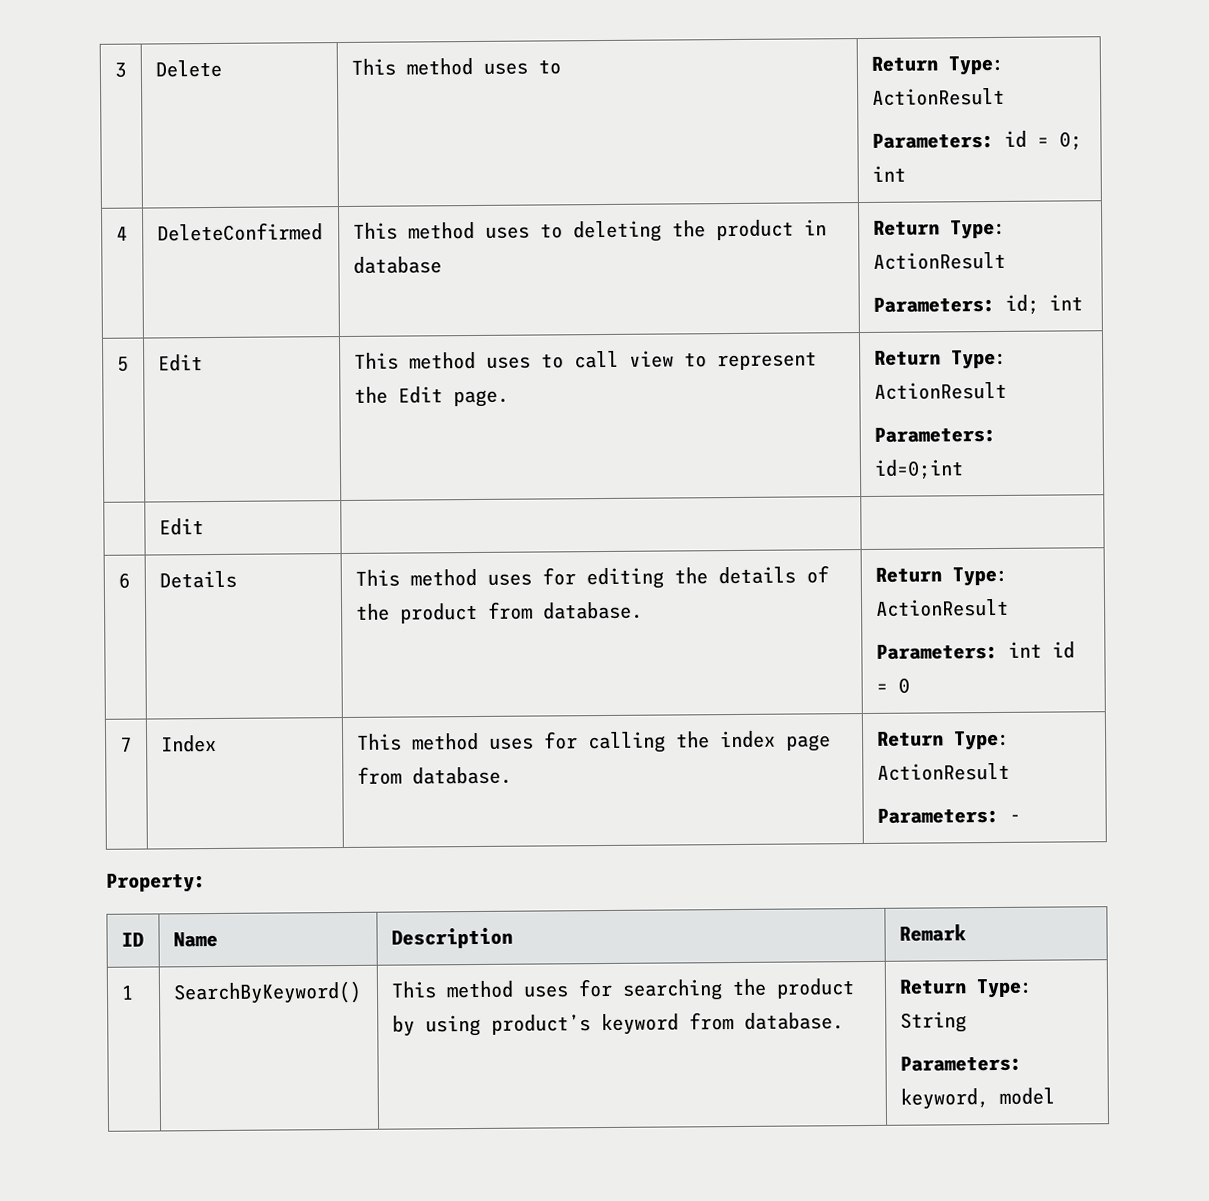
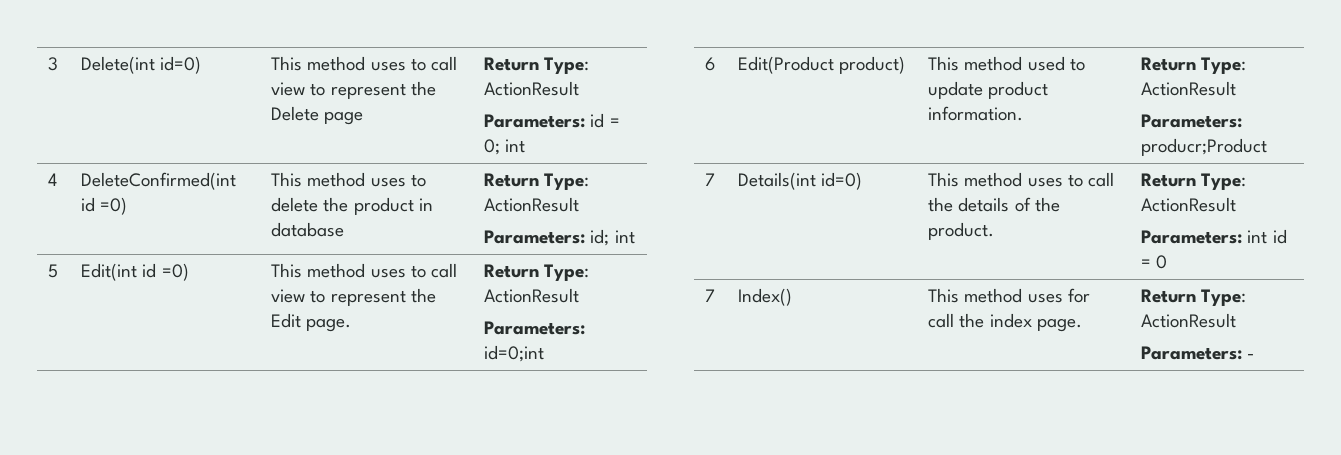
- 3 | Delete | This method uses to | Return Type: ActionResult
+ 3 | Delete(int id=0) | This method uses to call view to represent the Delete page | Return Type: ActionResult
- 4 | DeleteConfirmed | This method uses to deleting the product in database | Return Type: ActionResult
+ 4 | DeleteConfirmed(int id =0) | This method uses to delete the product in database | Return Type: ActionResult
- 5 | Edit | This method uses to call view to represent the Edit page. | Return Type: ActionResult
+ 5 | Edit(int id =0) | This method uses to call view to represent the Edit page. | Return Type: ActionResult
- | Edit | |
- 6 | Details | This method uses for editing the details of the product from database. | Return Type: ActionResult
+ 6 | Edit(Product product) | This method used to update product information. | Return Type: ActionResult
+ Parameters: producr;Product
+ 7 | Details(int id=0) | This method uses to call the details of the product. | Return Type: ActionResult
- 7 | Index | This method uses for calling the index page from database. | Return Type: ActionResult
+ 7 | Index() | This method uses for call the index page. | Return Type: ActionResult
- Property:
- ID | Name | Description | Remark
- 1 | SearchByKeyword() | This method uses for searching the product by using product’s keyword from database. | Return Type: String
- Parameters: keyword, model

